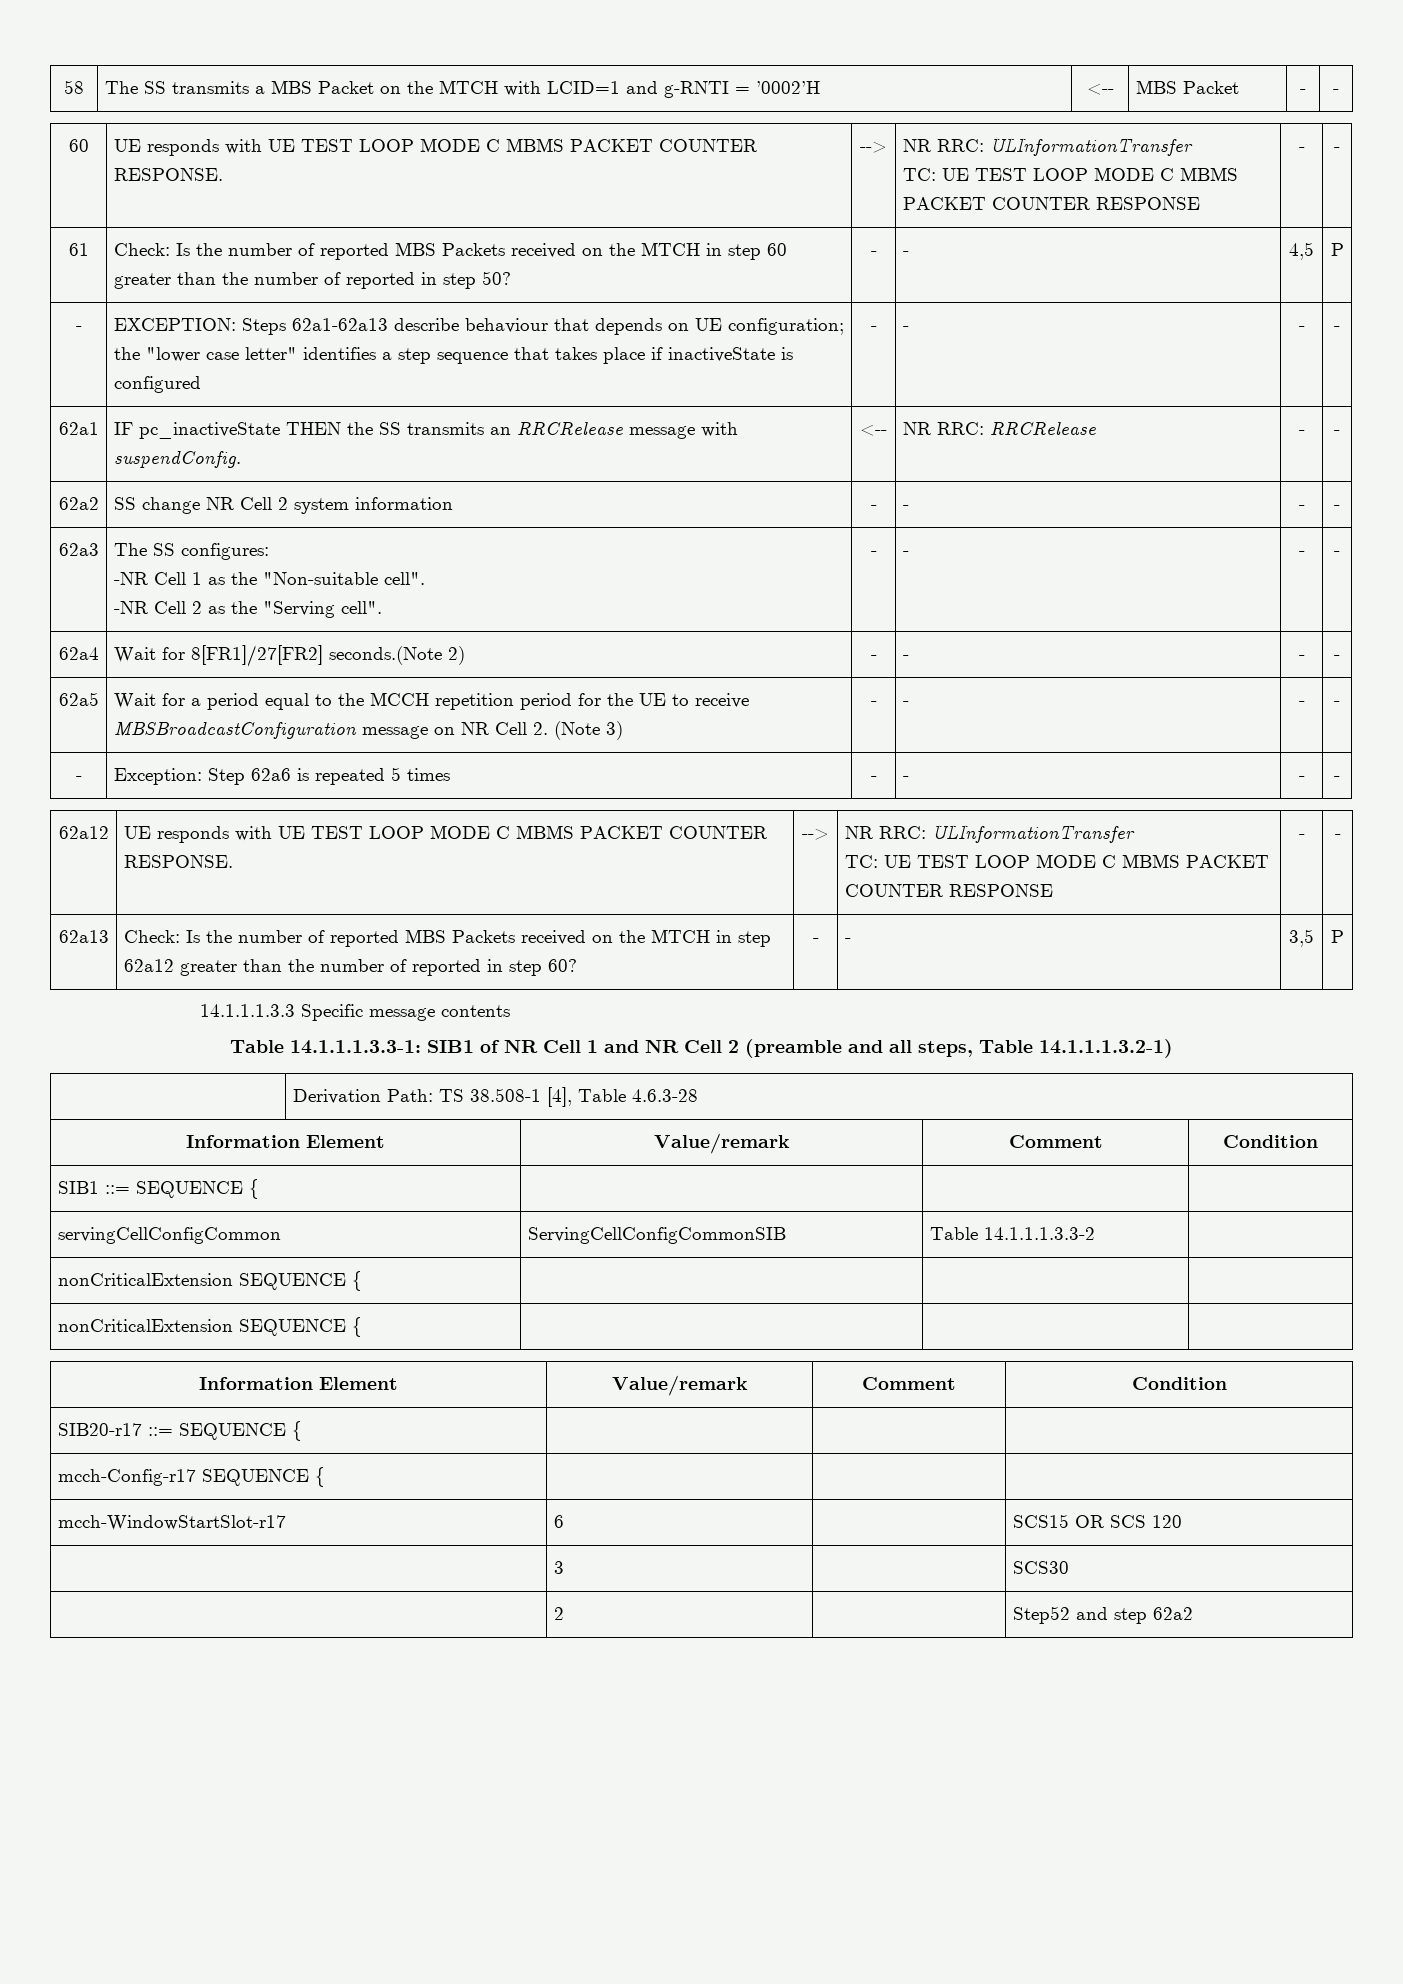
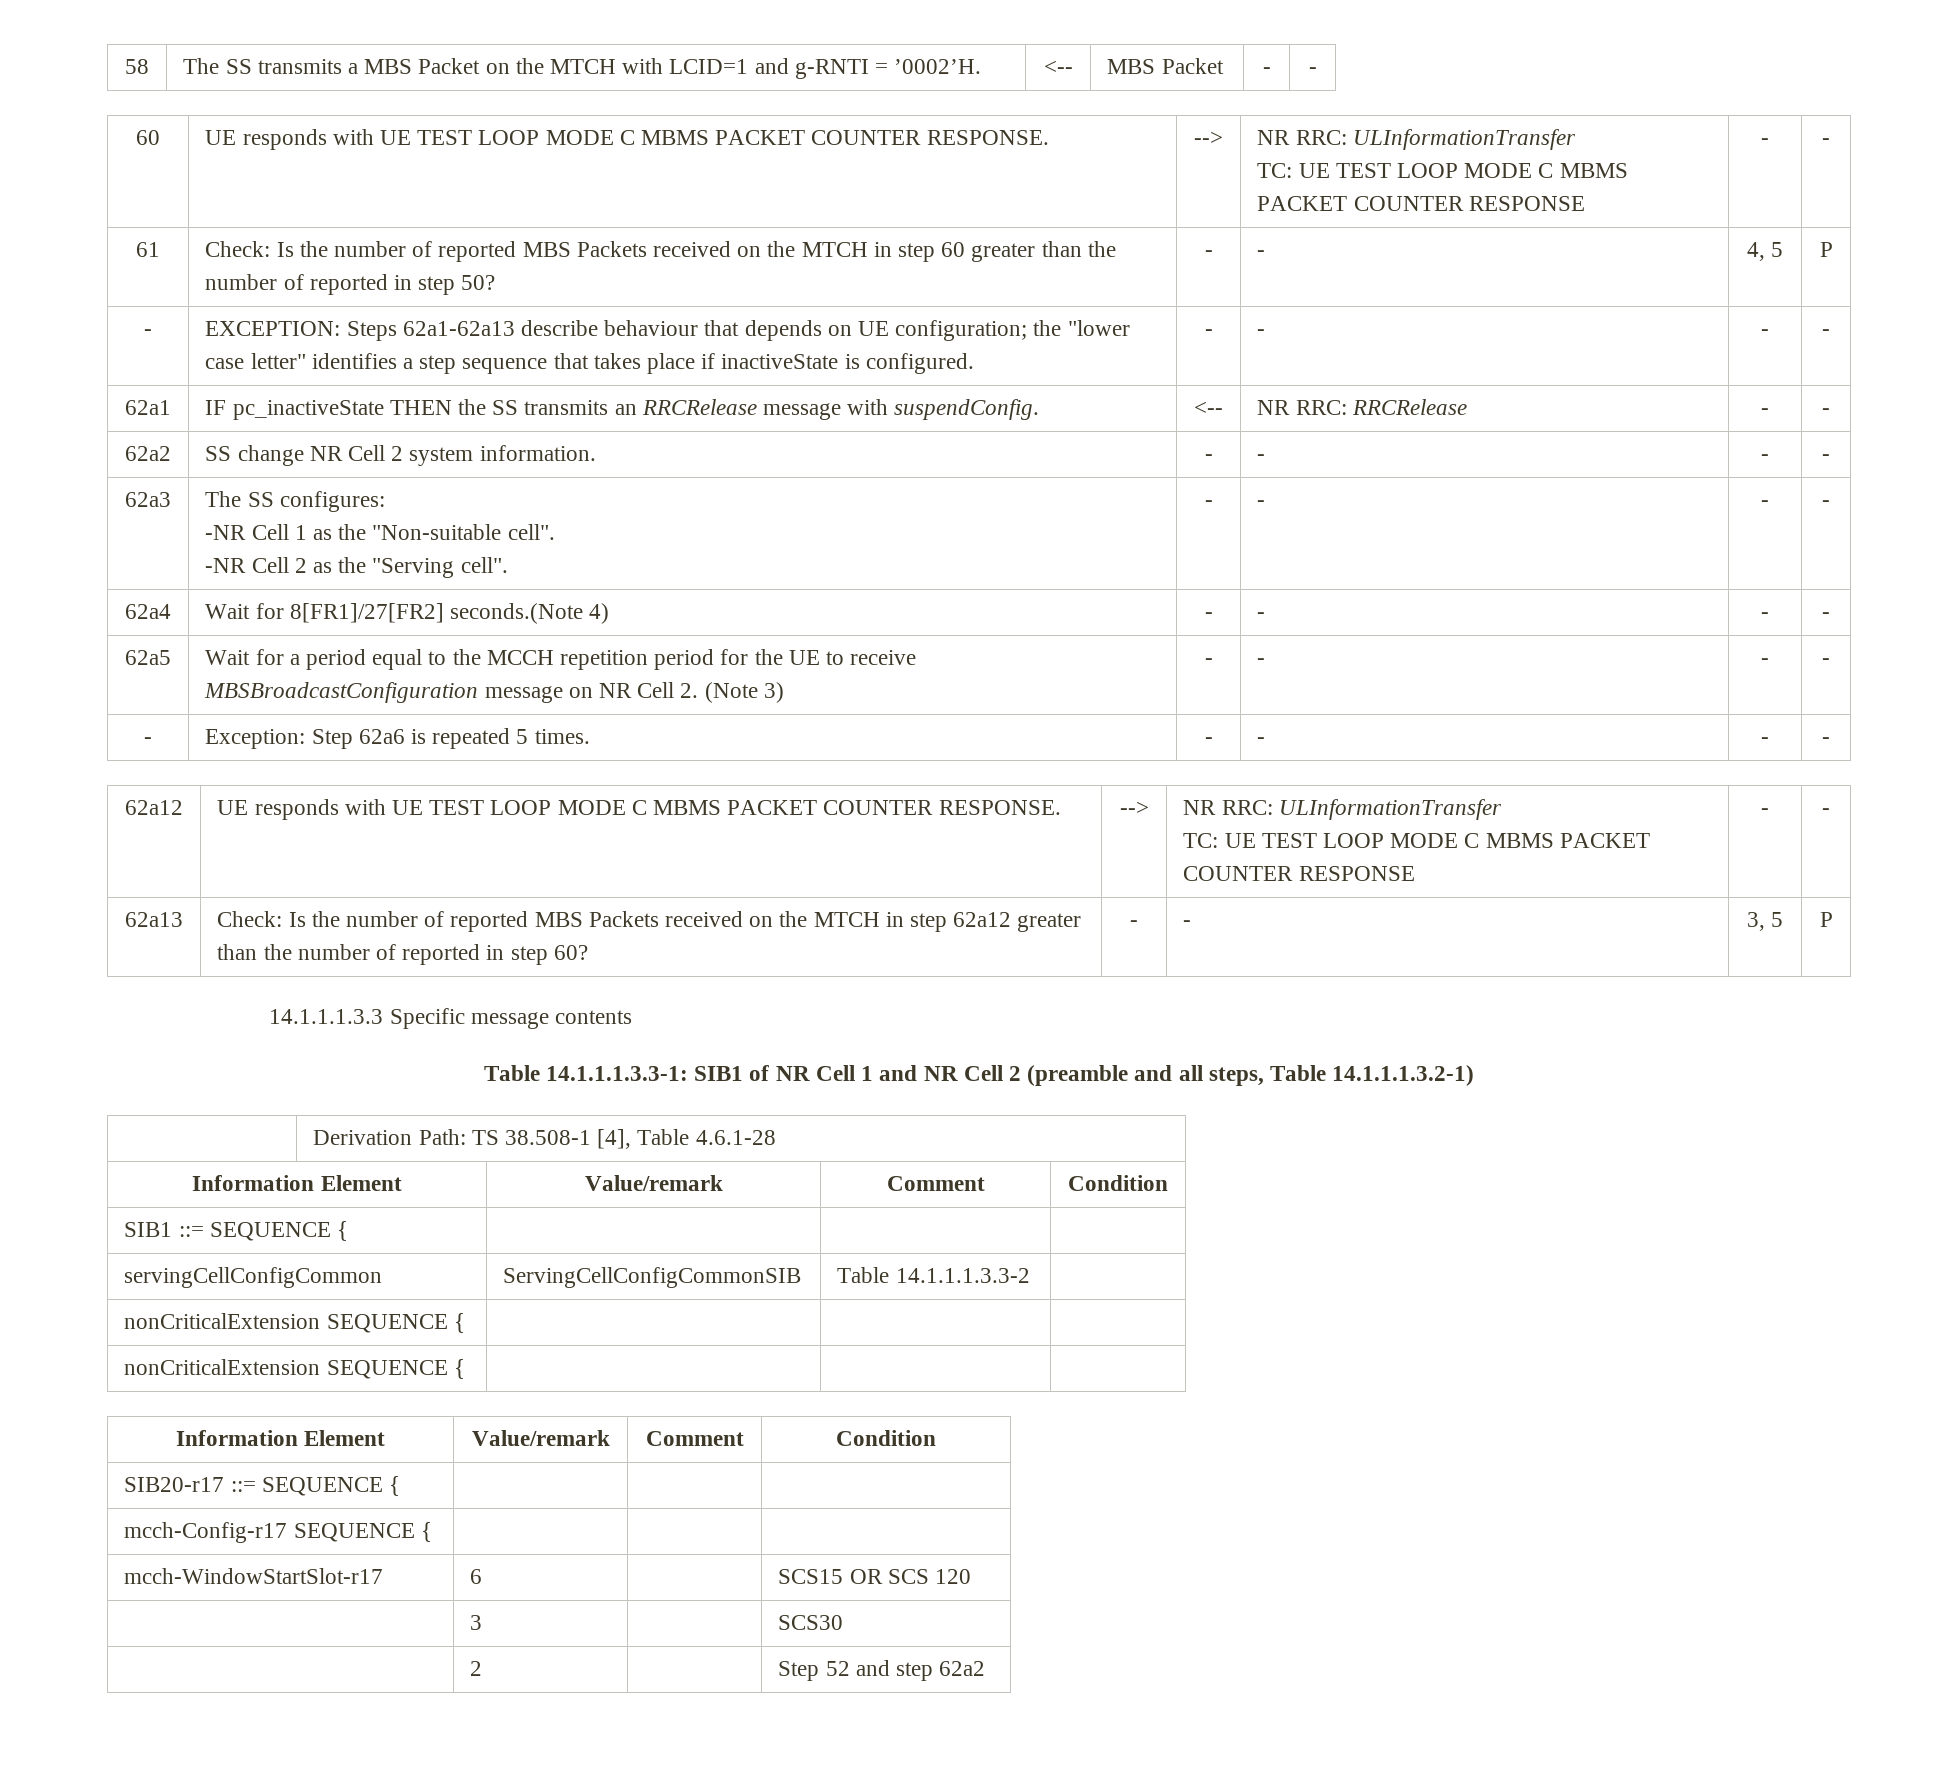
- 58 | The SS transmits a MBS Packet on the MTCH with LCID=1 and g-RNTI = ’0002’H | <-- | MBS Packet | - | -
+ 58 | The SS transmits a MBS Packet on the MTCH with LCID=1 and g-RNTI = ’0002’H. | <-- | MBS Packet | - | -
- 61 | Check: Is the number of reported MBS Packets received on the MTCH in step 60 greater than the number of reported in step 50? | - | - | 4,5 | P
+ 61 | Check: Is the number of reported MBS Packets received on the MTCH in step 60 greater than the number of reported in step 50? | - | - | 4, 5 | P
- - | EXCEPTION: Steps 62a1-62a13 describe behaviour that depends on UE configuration; the "lower case letter" identifies a step sequence that takes place if inactiveState is configured | - | - | - | -
+ - | EXCEPTION: Steps 62a1-62a13 describe behaviour that depends on UE configuration; the "lower case letter" identifies a step sequence that takes place if inactiveState is configured. | - | - | - | -
- 62a2 | SS change NR Cell 2 system information | - | - | - | -
+ 62a2 | SS change NR Cell 2 system information. | - | - | - | -
- 62a4 | Wait for 8[FR1]/27[FR2] seconds.(Note 2) | - | - | - | -
+ 62a4 | Wait for 8[FR1]/27[FR2] seconds.(Note 4) | - | - | - | -
- - | Exception: Step 62a6 is repeated 5 times | - | - | - | -
+ - | Exception: Step 62a6 is repeated 5 times. | - | - | - | -
- 62a13 | Check: Is the number of reported MBS Packets received on the MTCH in step 62a12 greater than the number of reported in step 60? | - | - | 3,5 | P
+ 62a13 | Check: Is the number of reported MBS Packets received on the MTCH in step 62a12 greater than the number of reported in step 60? | - | - | 3, 5 | P
- | Derivation Path: TS 38.508-1 [4], Table 4.6.3-28
+ | Derivation Path: TS 38.508-1 [4], Table 4.6.1-28
- | 2 | | Step52 and step 62a2
+ | 2 | | Step 52 and step 62a2

